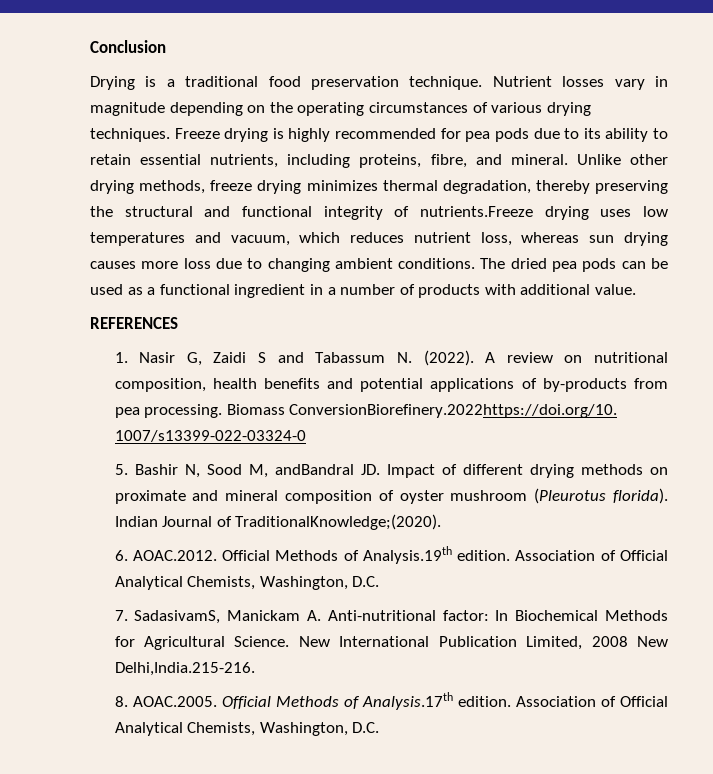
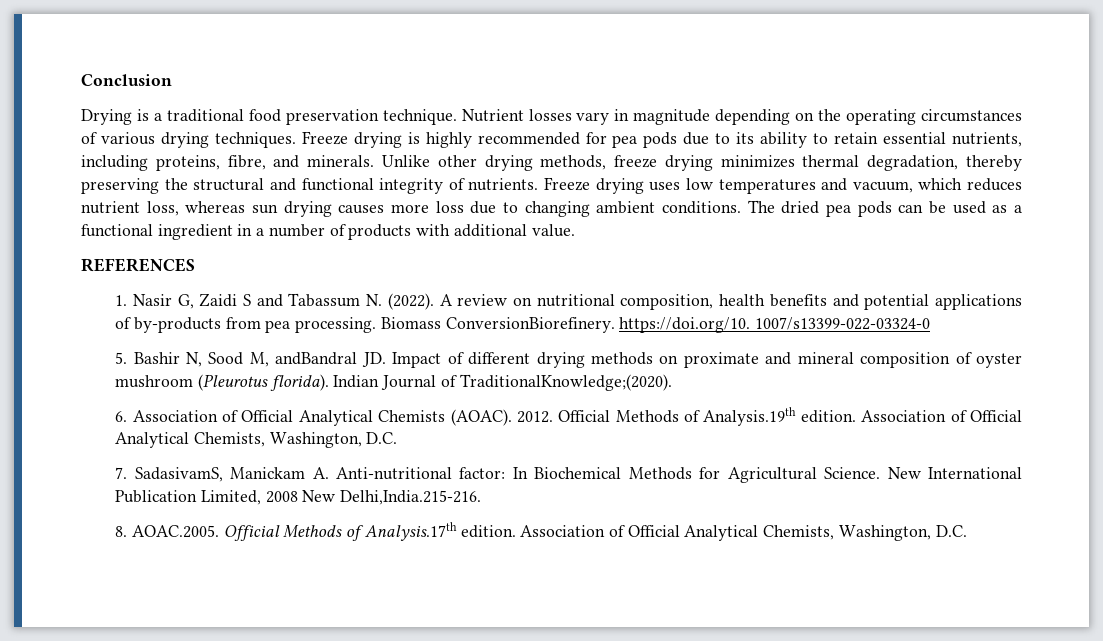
- Freeze drying is highly recommended for pea pods due to its ability to retain essential nutrients, including proteins, fibre, and mineral.
+ Freeze drying is highly recommended for pea pods due to its ability to retain essential nutrients, including proteins, fibre, and minerals.
- Unlike other drying methods, freeze drying minimizes thermal degradation, thereby preserving the structural and functional integrity of nutrients.Freeze drying uses low temperatures and vacuum, which reduces nutrient loss, whereas sun drying causes more loss due to changing ambient conditions.
+ Unlike other drying methods, freeze drying minimizes thermal degradation, thereby preserving the structural and functional integrity of nutrients. Freeze drying uses low temperatures and vacuum, which reduces nutrient loss, whereas sun drying causes more loss due to changing ambient conditions.
- Biomass ConversionBiorefinery.2022https://doi.org/10. 1007/s13399-022-03324-0
+ Biomass ConversionBiorefinery. https://doi.org/10. 1007/s13399-022-03324-0
- 6. AOAC.2012. Official Methods of Analysis.19th edition.
+ 6. Association of Official Analytical Chemists (AOAC). 2012. Official Methods of Analysis.19th edition.

